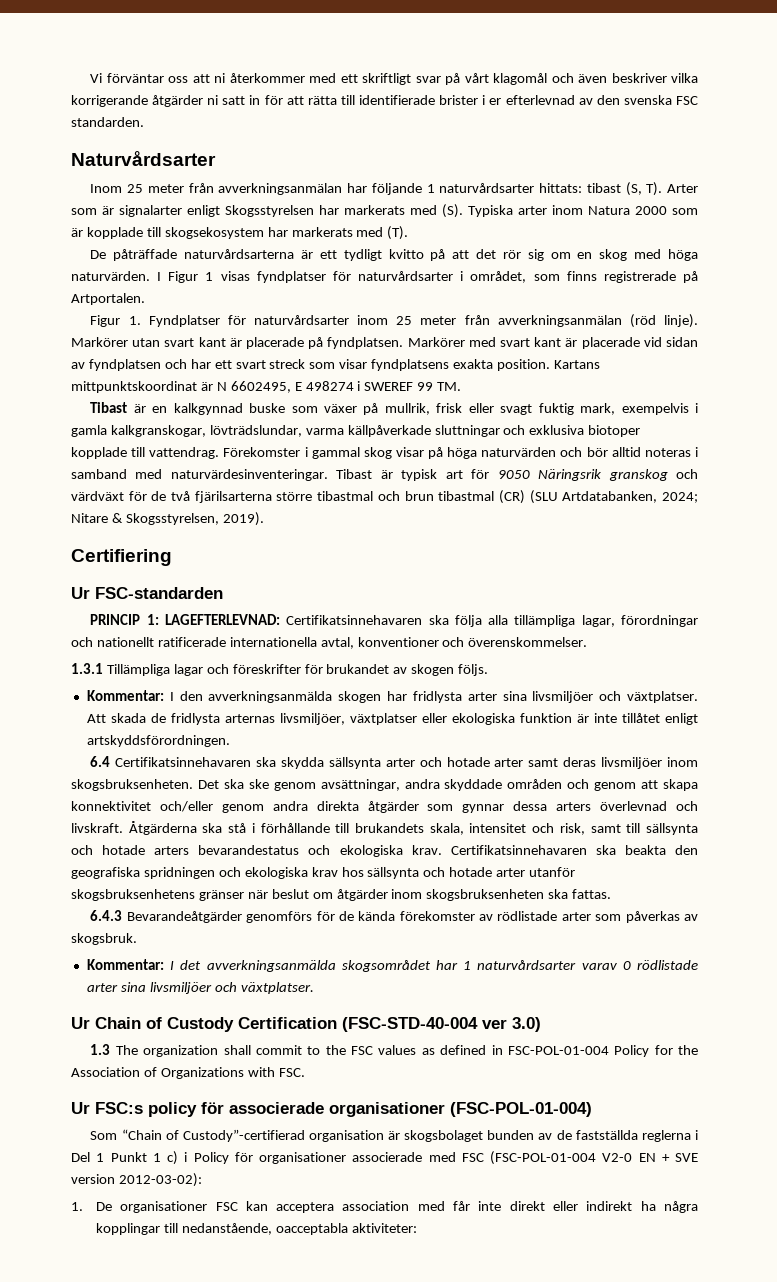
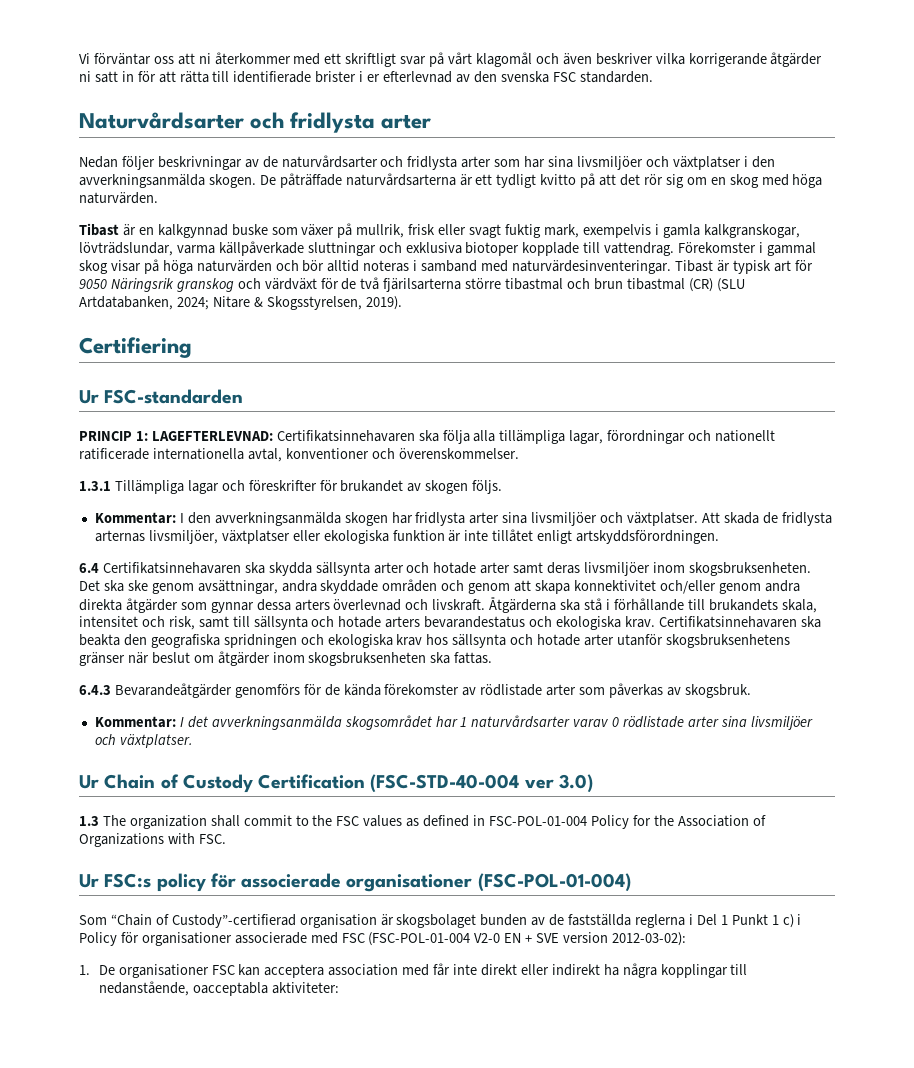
- Naturvårdsarter
- Inom 25 meter från avverkningsanmälan har följande 1 naturvårdsarter hittats: tibast (S, T). Arter som är signalarter enligt Skogsstyrelsen har markerats med (S). Typiska arter inom Natura 2000 som är kopplade till skogsekosystem har markerats med (T).
- De påträffade naturvårdsarterna är ett tydligt kvitto på att det rör sig om en skog med höga naturvärden. I Figur 1 visas fyndplatser för naturvårdsarter i området, som finns registrerade på Artportalen.
- Figur 1. Fyndplatser för naturvårdsarter inom 25 meter från avverkningsanmälan (röd linje). Markörer utan svart kant är placerade på fyndplatsen. Markörer med svart kant är placerade vid sidan av fyndplatsen och har ett svart streck som visar fyndplatsens exakta position. Kartans mittpunktskoordinat är N 6602495, E 498274 i SWEREF 99 TM.
+ Naturvårdsarter och fridlysta arter
+ Nedan följer beskrivningar av de naturvårdsarter och fridlysta arter som har sina livsmiljöer och växtplatser i den avverkningsanmälda skogen. De påträffade naturvårdsarterna är ett tydligt kvitto på att det rör sig om en skog med höga naturvärden.

